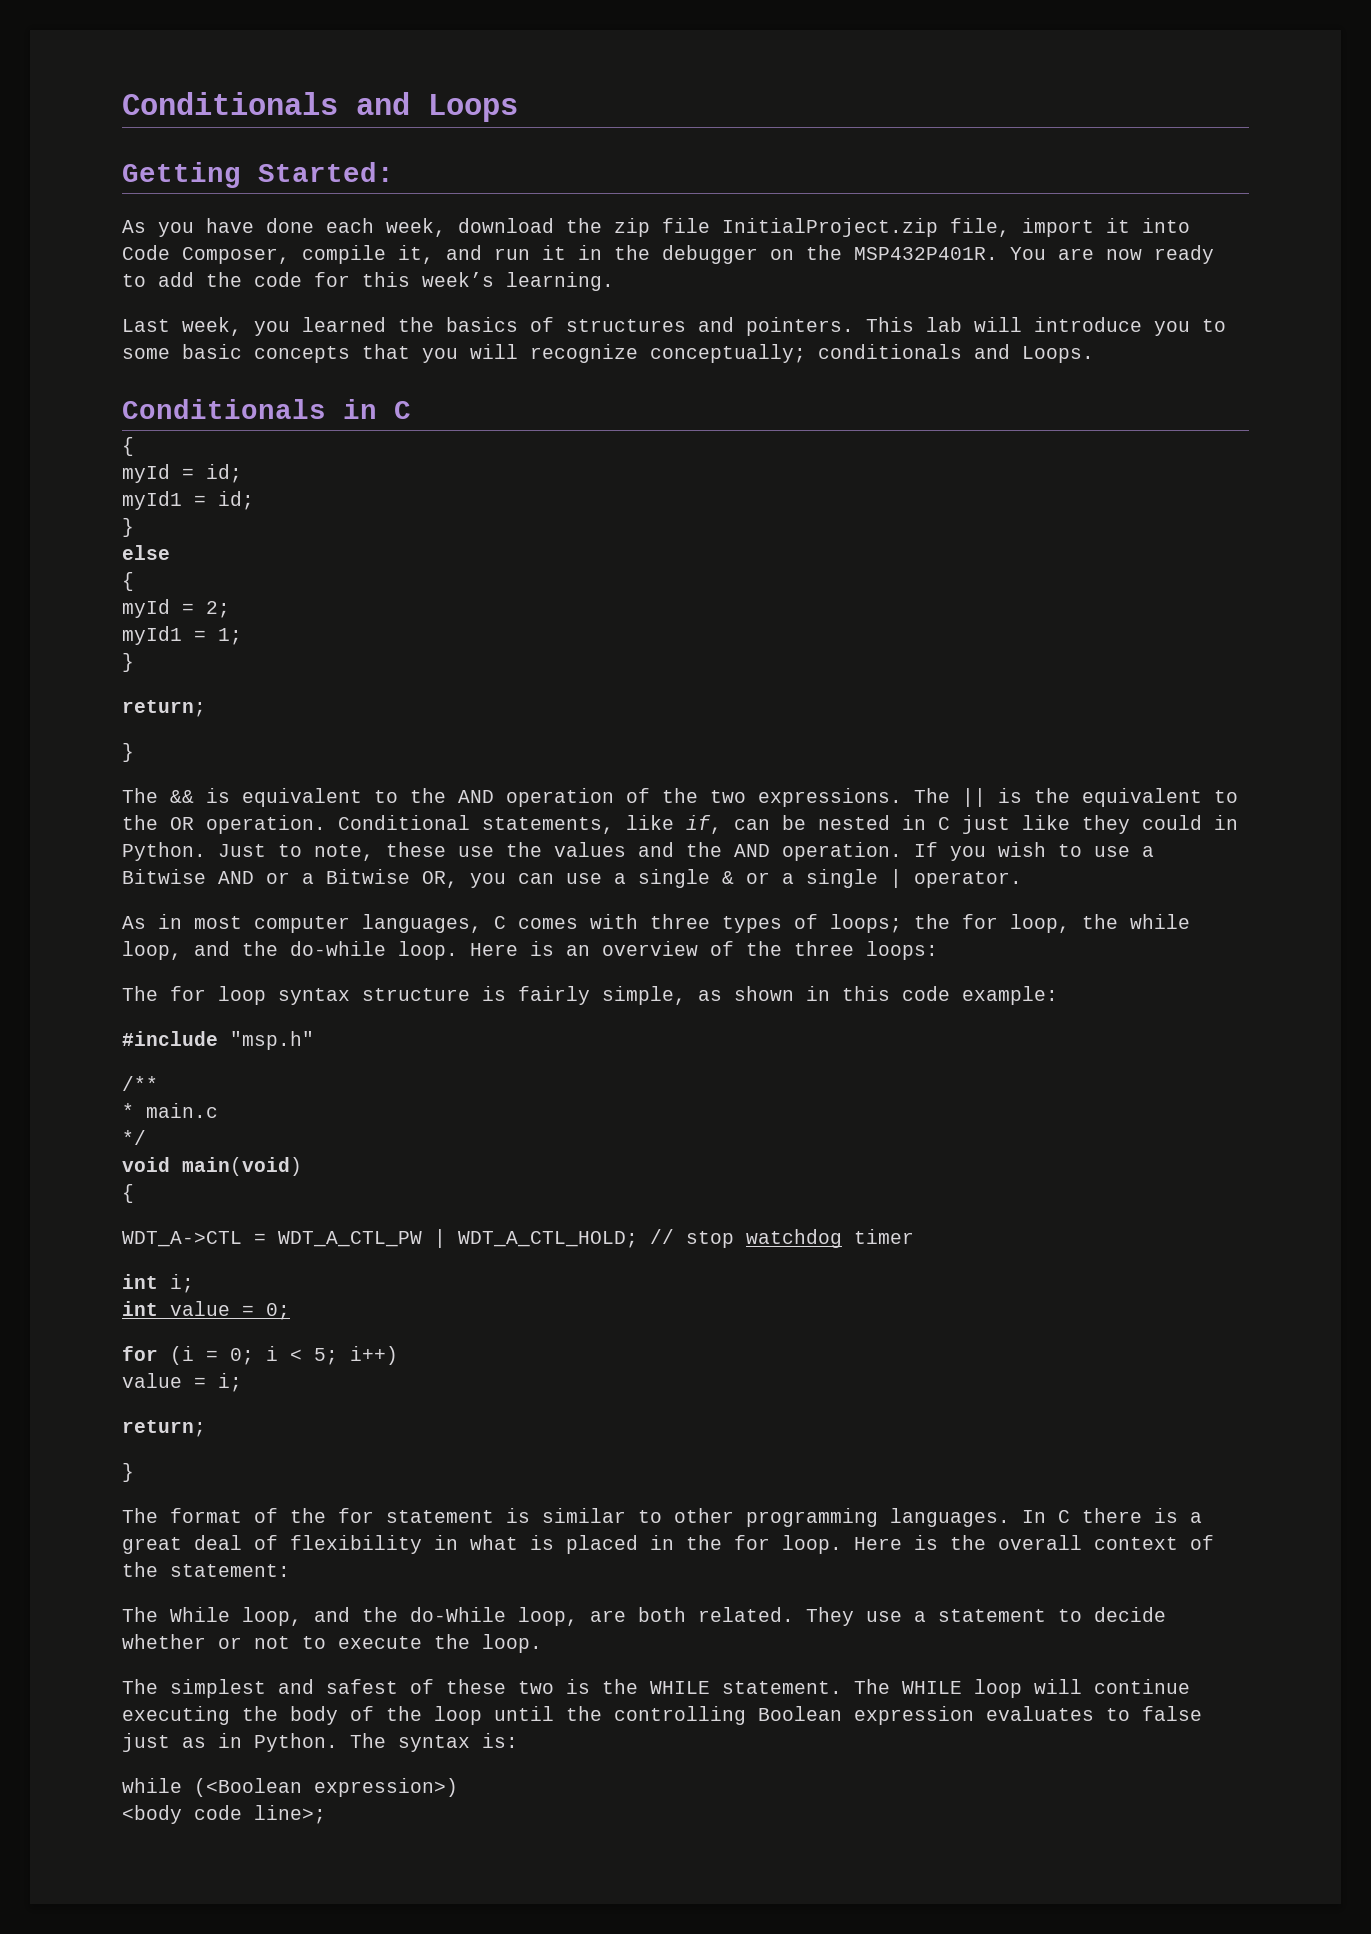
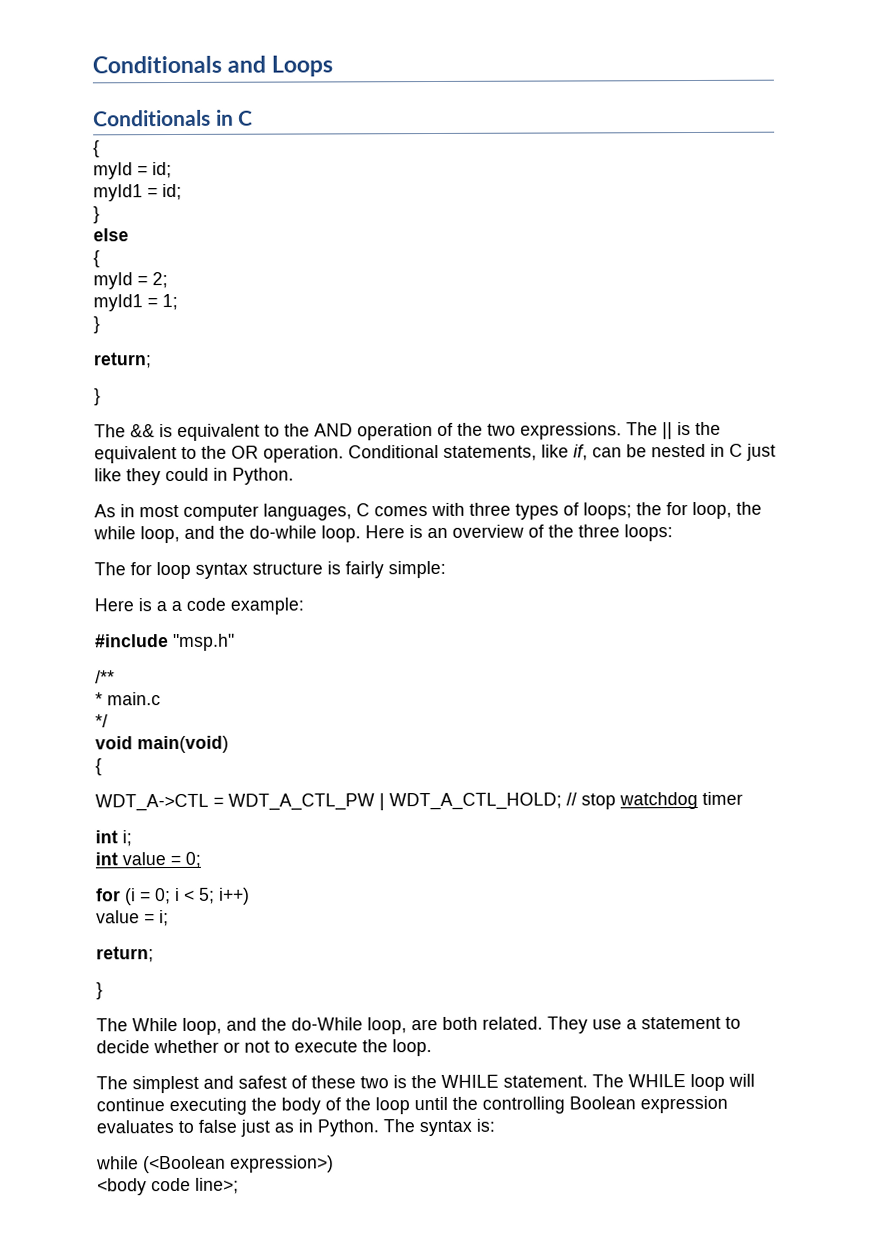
- Getting Started:
- As you have done each week, download the zip file InitialProject.zip file, import it into Code Composer, compile it, and run it in the debugger on the MSP432P401R. You are now ready to add the code for this week’s learning.
- Last week, you learned the basics of structures and pointers. This lab will introduce you to some basic concepts that you will recognize conceptually; conditionals and Loops.
- Just to note, these use the values and the AND operation. If you wish to use a Bitwise AND or a Bitwise OR, you can use a single & or a single | operator.
- The for loop syntax structure is fairly simple, as shown in this code example:
+ The for loop syntax structure is fairly simple:
+ Here is a a code example:
- The format of the for statement is similar to other programming languages. In C there is a great deal of flexibility in what is placed in the for loop. Here is the overall context of the statement:

